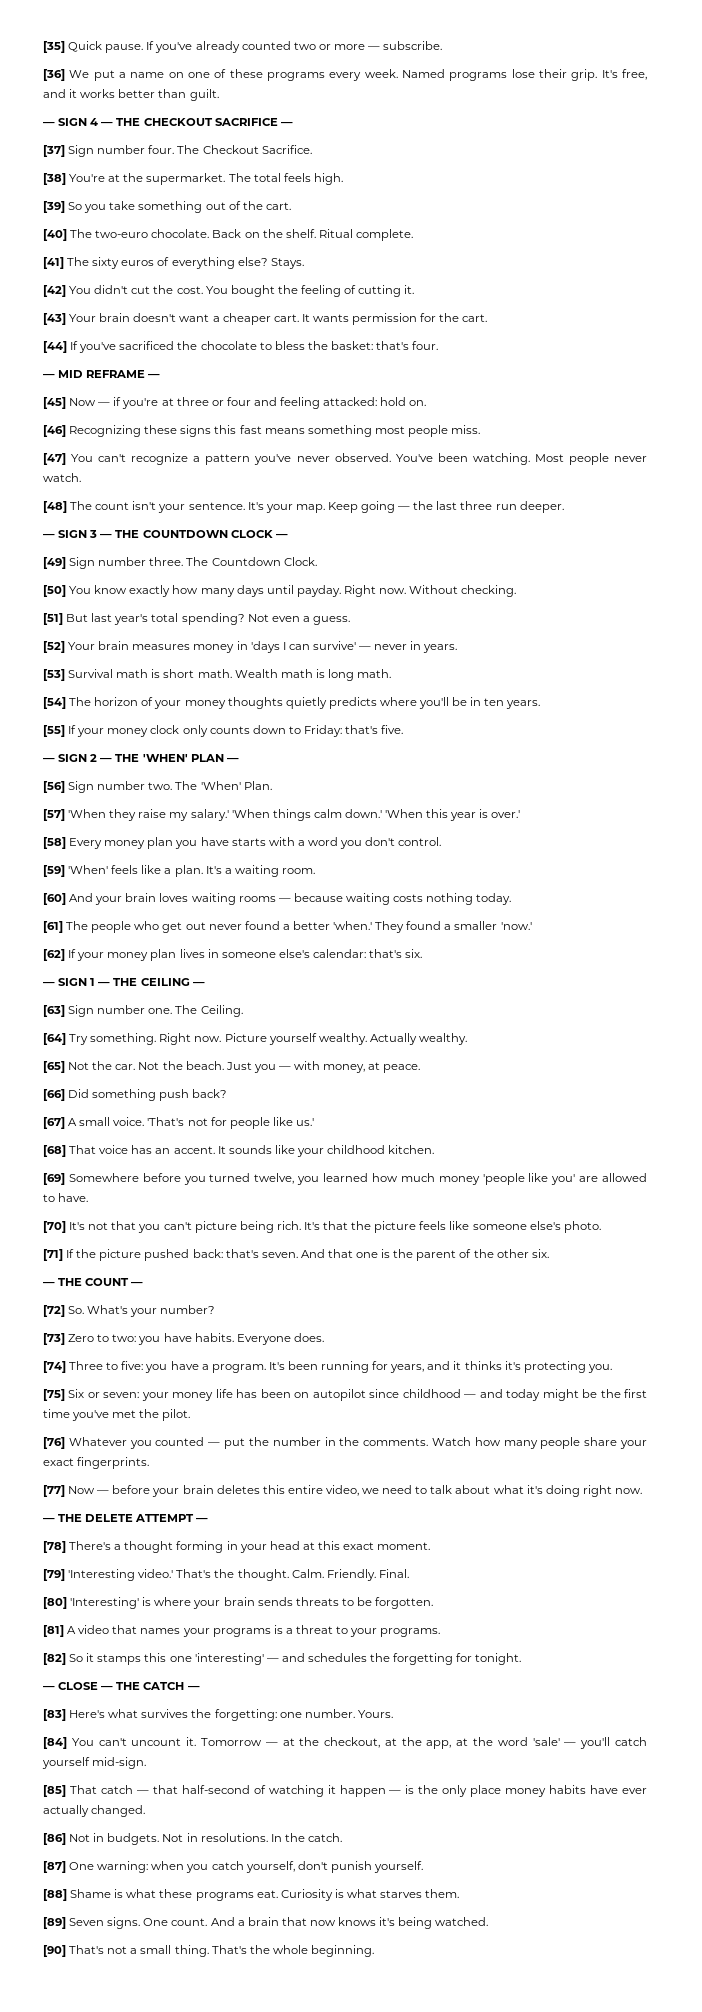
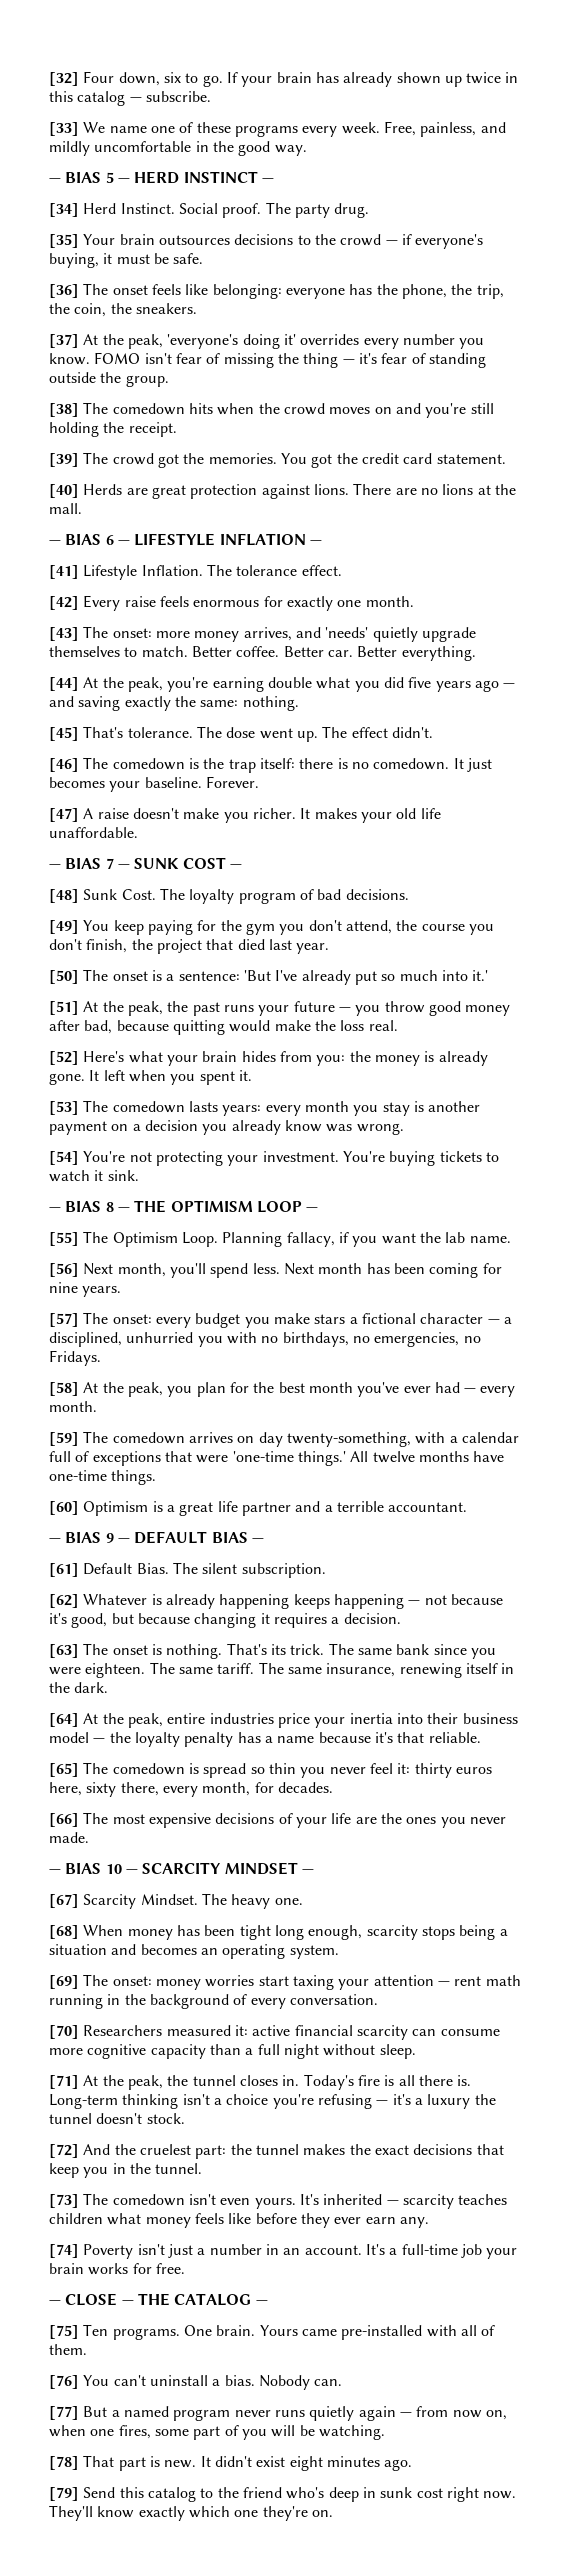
- [35] Quick pause. If you've already counted two or more — subscribe.
- [36] We put a name on one of these programs every week.
+ [32] Four down, six to go. If your brain has already shown up twice in this catalog — subscribe.
+ [33] We name one of these programs every week.
- Named programs lose their grip. It's free, and it works better than guilt.
- — SIGN 4 — THE CHECKOUT SACRIFICE —
- [37] Sign number four. The Checkout Sacrifice.
- [38] You're at the supermarket. The total feels high.
- [39] So you take something out of the cart.
- [40] The two-euro chocolate. Back on the shelf. Ritual complete.
- [41] The sixty euros of everything else? Stays.
- [42] You didn't cut the cost. You bought the feeling of cutting it.
- [43] Your brain doesn't want a cheaper cart. It wants permission for the cart.
- [44] If you've sacrificed the chocolate to bless the basket: that's four.
- — MID REFRAME —
- [45] Now — if you're at three or four and feeling attacked: hold on.
- [46] Recognizing these signs this fast means something most people miss.
- [47] You can't recognize a pattern you've never observed. You've been watching. Most people never watch.
- [48] The count isn't your sentence. It's your map. Keep going — the last three run deeper.
- — SIGN 3 — THE COUNTDOWN CLOCK —
- [49] Sign number three. The Countdown Clock.
- [50] You know exactly how many days until payday. Right now. Without checking.
- [51] But last year's total spending? Not even a guess.
- [52] Your brain measures money in 'days I can survive' — never in years.
- [53] Survival math is short math. Wealth math is long math.
- [54] The horizon of your money thoughts quietly predicts where you'll be in ten years.
- [55] If your money clock only counts down to Friday: that's five.
- — SIGN 2 — THE 'WHEN' PLAN —
- [56] Sign number two. The 'When' Plan.
- [57] 'When they raise my salary.' 'When things calm down.' 'When this year is over.'
- [58] Every money plan you have starts with a word you don't control.
- [59] 'When' feels like a plan. It's a waiting room.
- [60] And your brain loves waiting rooms — because waiting costs nothing today.
- [61] The people who get out never found a better 'when.' They found a smaller 'now.'
- [62] If your money plan lives in someone else's calendar: that's six.
- — SIGN 1 — THE CEILING —
- [63] Sign number one. The Ceiling.
- [64] Try something. Right now. Picture yourself wealthy. Actually wealthy.
- [65] Not the car. Not the beach. Just you — with money, at peace.
- [66] Did something push back?
- [67] A small voice. 'That's not for people like us.'
- [68] That voice has an accent. It sounds like your childhood kitchen.
- [69] Somewhere before you turned twelve, you learned how much money 'people like you' are allowed to have.
- [70] It's not that you can't picture being rich. It's that the picture feels like someone else's photo.
- [71] If the picture pushed back: that's seven. And that one is the parent of the other six.
- — THE COUNT —
- [72] So. What's your number?
- [73] Zero to two: you have habits. Everyone does.
- [74] Three to five: you have a program. It's been running for years, and it thinks it's protecting you.
- [75] Six or seven: your money life has been on autopilot since childhood — and today might be the first time you've met the pilot.
- [76] Whatever you counted — put the number in the comments. Watch how many people share your exact fingerprints.
- [77] Now — before your brain deletes this entire video, we need to talk about what it's doing right now.
- — THE DELETE ATTEMPT —
- [78] There's a thought forming in your head at this exact moment.
- [79] 'Interesting video.' That's the thought. Calm. Friendly. Final.
- [80] 'Interesting' is where your brain sends threats to be forgotten.
- [81] A video that names your programs is a threat to your programs.
- [82] So it stamps this one 'interesting' — and schedules the forgetting for tonight.
+ Free, painless, and mildly uncomfortable in the good way.
+ — BIAS 5 — HERD INSTINCT —
+ [34] Herd Instinct. Social proof. The party drug.
+ [35] Your brain outsources decisions to the crowd — if everyone's buying, it must be safe.
+ [36] The onset feels like belonging: everyone has the phone, the trip, the coin, the sneakers.
+ [37] At the peak, 'everyone's doing it' overrides every number you know. FOMO isn't fear of missing the thing — it's fear of standing outside the group.
+ [38] The comedown hits when the crowd moves on and you're still holding the receipt.
+ [39] The crowd got the memories. You got the credit card statement.
+ [40] Herds are great protection against lions. There are no lions at the mall.
+ — BIAS 6 — LIFESTYLE INFLATION —
+ [41] Lifestyle Inflation. The tolerance effect.
+ [42] Every raise feels enormous for exactly one month.
+ [43] The onset: more money arrives, and 'needs' quietly upgrade themselves to match. Better coffee. Better car. Better everything.
+ [44] At the peak, you're earning double what you did five years ago — and saving exactly the same: nothing.
+ [45] That's tolerance. The dose went up. The effect didn't.
+ [46] The comedown is the trap itself: there is no comedown. It just becomes your baseline. Forever.
+ [47] A raise doesn't make you richer. It makes your old life unaffordable.
+ — BIAS 7 — SUNK COST —
+ [48] Sunk Cost. The loyalty program of bad decisions.
+ [49] You keep paying for the gym you don't attend, the course you don't finish, the project that died last year.
+ [50] The onset is a sentence: 'But I've already put so much into it.'
+ [51] At the peak, the past runs your future — you throw good money after bad, because quitting would make the loss real.
+ [52] Here's what your brain hides from you: the money is already gone. It left when you spent it.
+ [53] The comedown lasts years: every month you stay is another payment on a decision you already know was wrong.
+ [54] You're not protecting your investment. You're buying tickets to watch it sink.
+ — BIAS 8 — THE OPTIMISM LOOP —
+ [55] The Optimism Loop. Planning fallacy, if you want the lab name.
+ [56] Next month, you'll spend less. Next month has been coming for nine years.
+ [57] The onset: every budget you make stars a fictional character — a disciplined, unhurried you with no birthdays, no emergencies, no Fridays.
+ [58] At the peak, you plan for the best month you've ever had — every month.
+ [59] The comedown arrives on day twenty-something, with a calendar full of exceptions that were 'one-time things.' All twelve months have one-time things.
+ [60] Optimism is a great life partner and a terrible accountant.
+ — BIAS 9 — DEFAULT BIAS —
+ [61] Default Bias. The silent subscription.
+ [62] Whatever is already happening keeps happening — not because it's good, but because changing it requires a decision.
+ [63] The onset is nothing. That's its trick. The same bank since you were eighteen. The same tariff. The same insurance, renewing itself in the dark.
+ [64] At the peak, entire industries price your inertia into their business model — the loyalty penalty has a name because it's that reliable.
+ [65] The comedown is spread so thin you never feel it: thirty euros here, sixty there, every month, for decades.
+ [66] The most expensive decisions of your life are the ones you never made.
+ — BIAS 10 — SCARCITY MINDSET —
+ [67] Scarcity Mindset. The heavy one.
+ [68] When money has been tight long enough, scarcity stops being a situation and becomes an operating system.
+ [69] The onset: money worries start taxing your attention — rent math running in the background of every conversation.
+ [70] Researchers measured it: active financial scarcity can consume more cognitive capacity than a full night without sleep.
+ [71] At the peak, the tunnel closes in. Today's fire is all there is. Long-term thinking isn't a choice you're refusing — it's a luxury the tunnel doesn't stock.
+ [72] And the cruelest part: the tunnel makes the exact decisions that keep you in the tunnel.
+ [73] The comedown isn't even yours. It's inherited — scarcity teaches children what money feels like before they ever earn any.
+ [74] Poverty isn't just a number in an account. It's a full-time job your brain works for free.
- — CLOSE — THE CATCH —
- [83] Here's what survives the forgetting: one number. Yours.
- [84] You can't uncount it. Tomorrow — at the checkout, at the app, at the word 'sale' — you'll catch yourself mid-sign.
- [85] That catch — that half-second of watching it happen — is the only place money habits have ever actually changed.
- [86] Not in budgets. Not in resolutions. In the catch.
- [87] One warning: when you catch yourself, don't punish yourself.
- [88] Shame is what these programs eat. Curiosity is what starves them.
- [89] Seven signs. One count. And a brain that now knows it's being watched.
- [90] That's not a small thing. That's the whole beginning.
+ — CLOSE — THE CATALOG —
+ [75] Ten programs. One brain. Yours came pre-installed with all of them.
+ [76] You can't uninstall a bias. Nobody can.
+ [77] But a named program never runs quietly again — from now on, when one fires, some part of you will be watching.
+ [78] That part is new. It didn't exist eight minutes ago.
+ [79] Send this catalog to the friend who's deep in sunk cost right now. They'll know exactly which one they're on.

